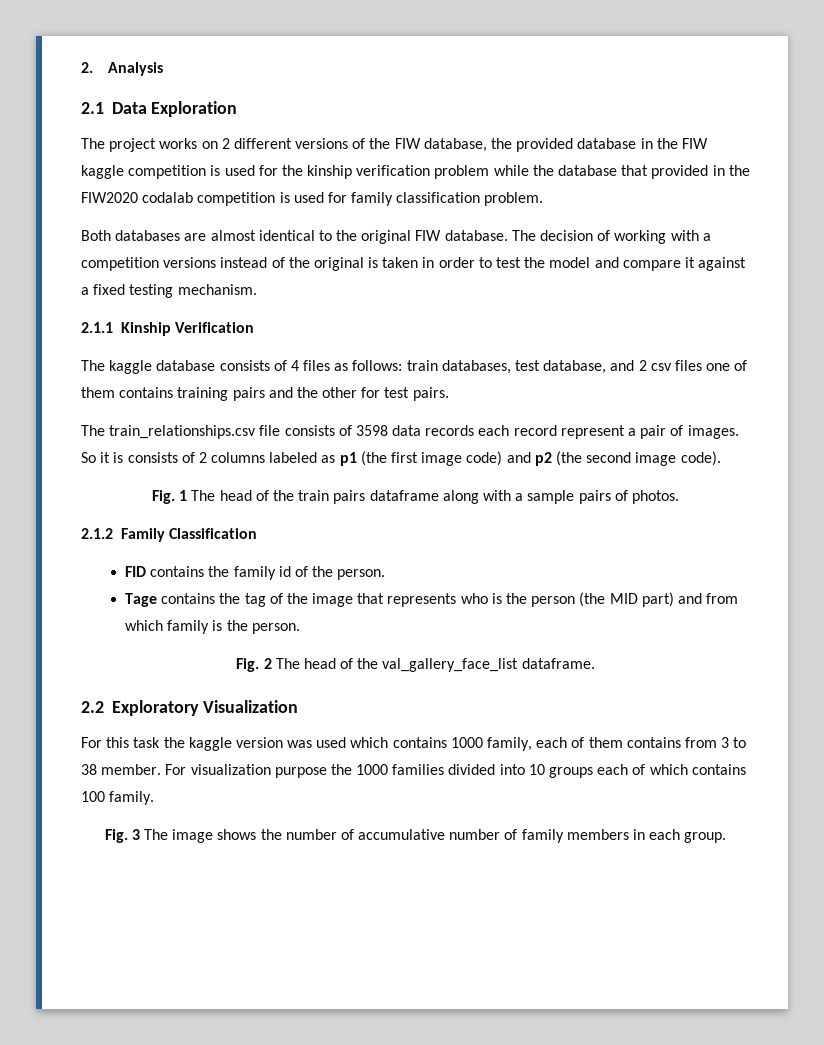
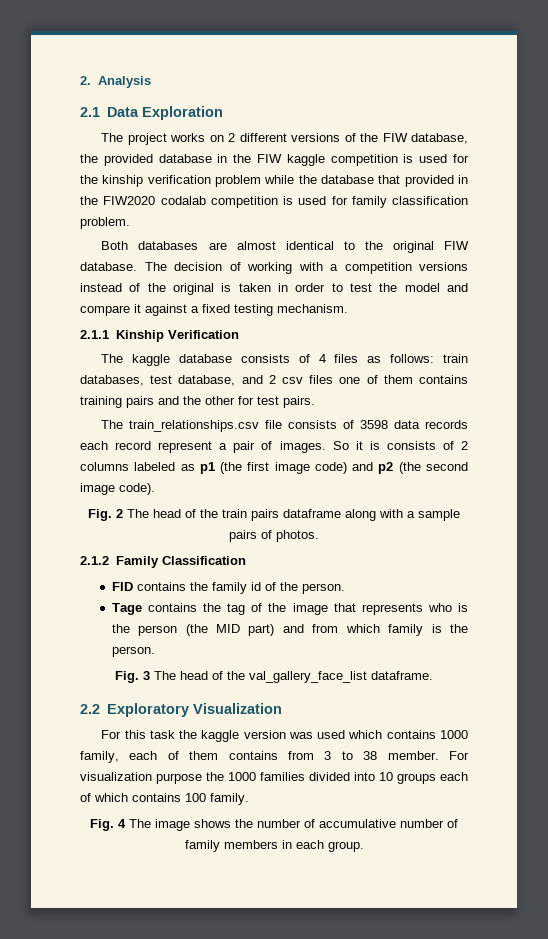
- Fig. 1 The head of the train pairs dataframe along with a sample pairs of photos.
+ Fig. 2 The head of the train pairs dataframe along with a sample pairs of photos.
- Fig. 2 The head of the val_gallery_face_list dataframe.
+ Fig. 3 The head of the val_gallery_face_list dataframe.
- Fig. 3 The image shows the number of accumulative number of family members in each group.
+ Fig. 4 The image shows the number of accumulative number of family members in each group.

